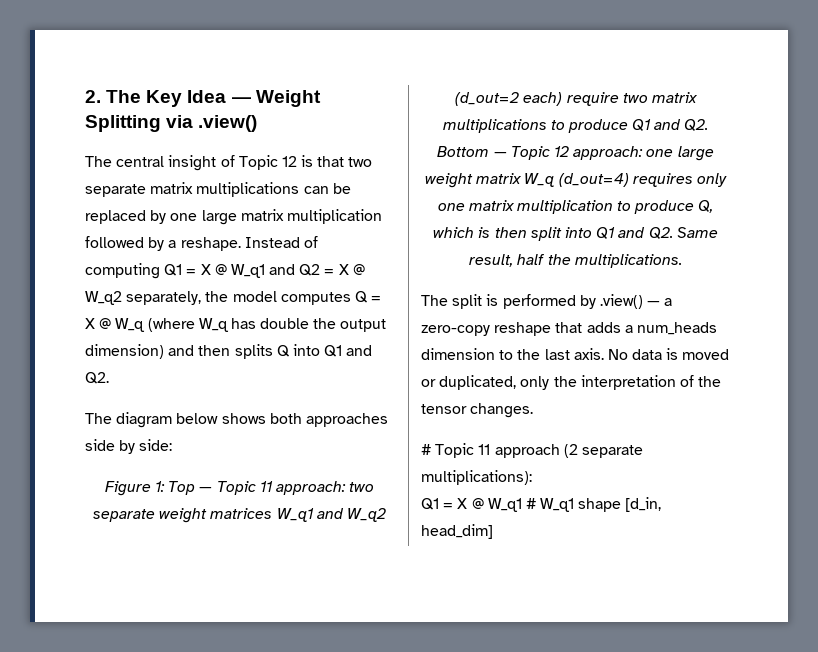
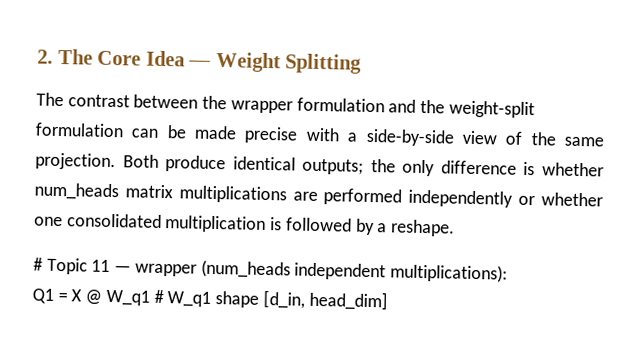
- 2. The Key Idea — Weight Splitting via .view()
- The central insight of Topic 12 is that two separate matrix multiplications can be replaced by one large matrix multiplication followed by a reshape. Instead of computing Q1 = X @ W_q1 and Q2 = X @ W_q2 separately, the model computes Q = X @ W_q (where W_q has double the output dimension) and then splits Q into Q1 and Q2.
- The diagram below shows both approaches side by side:
- Figure 1: Top — Topic 11 approach: two separate weight matrices W_q1 and W_q2 (d_out=2 each) require two matrix multiplications to produce Q1 and Q2. Bottom — Topic 12 approach: one large weight matrix W_q (d_out=4) requires only one matrix multiplication to produce Q, which is then split into Q1 and Q2. Same result, half the multiplications.
- The split is performed by .view() — a zero-copy reshape that adds a num_heads dimension to the last axis. No data is moved or duplicated, only the interpretation of the tensor changes.
+ 2. The Core Idea — Weight Splitting
+ The contrast between the wrapper formulation and the weight-split formulation can be made precise with a side-by-side view of the same projection. Both produce identical outputs; the only difference is whether num_heads matrix multiplications are performed independently or whether one consolidated multiplication is followed by a reshape.
- # Topic 11 approach (2 separate multiplications):
+ # Topic 11 — wrapper (num_heads independent multiplications):

